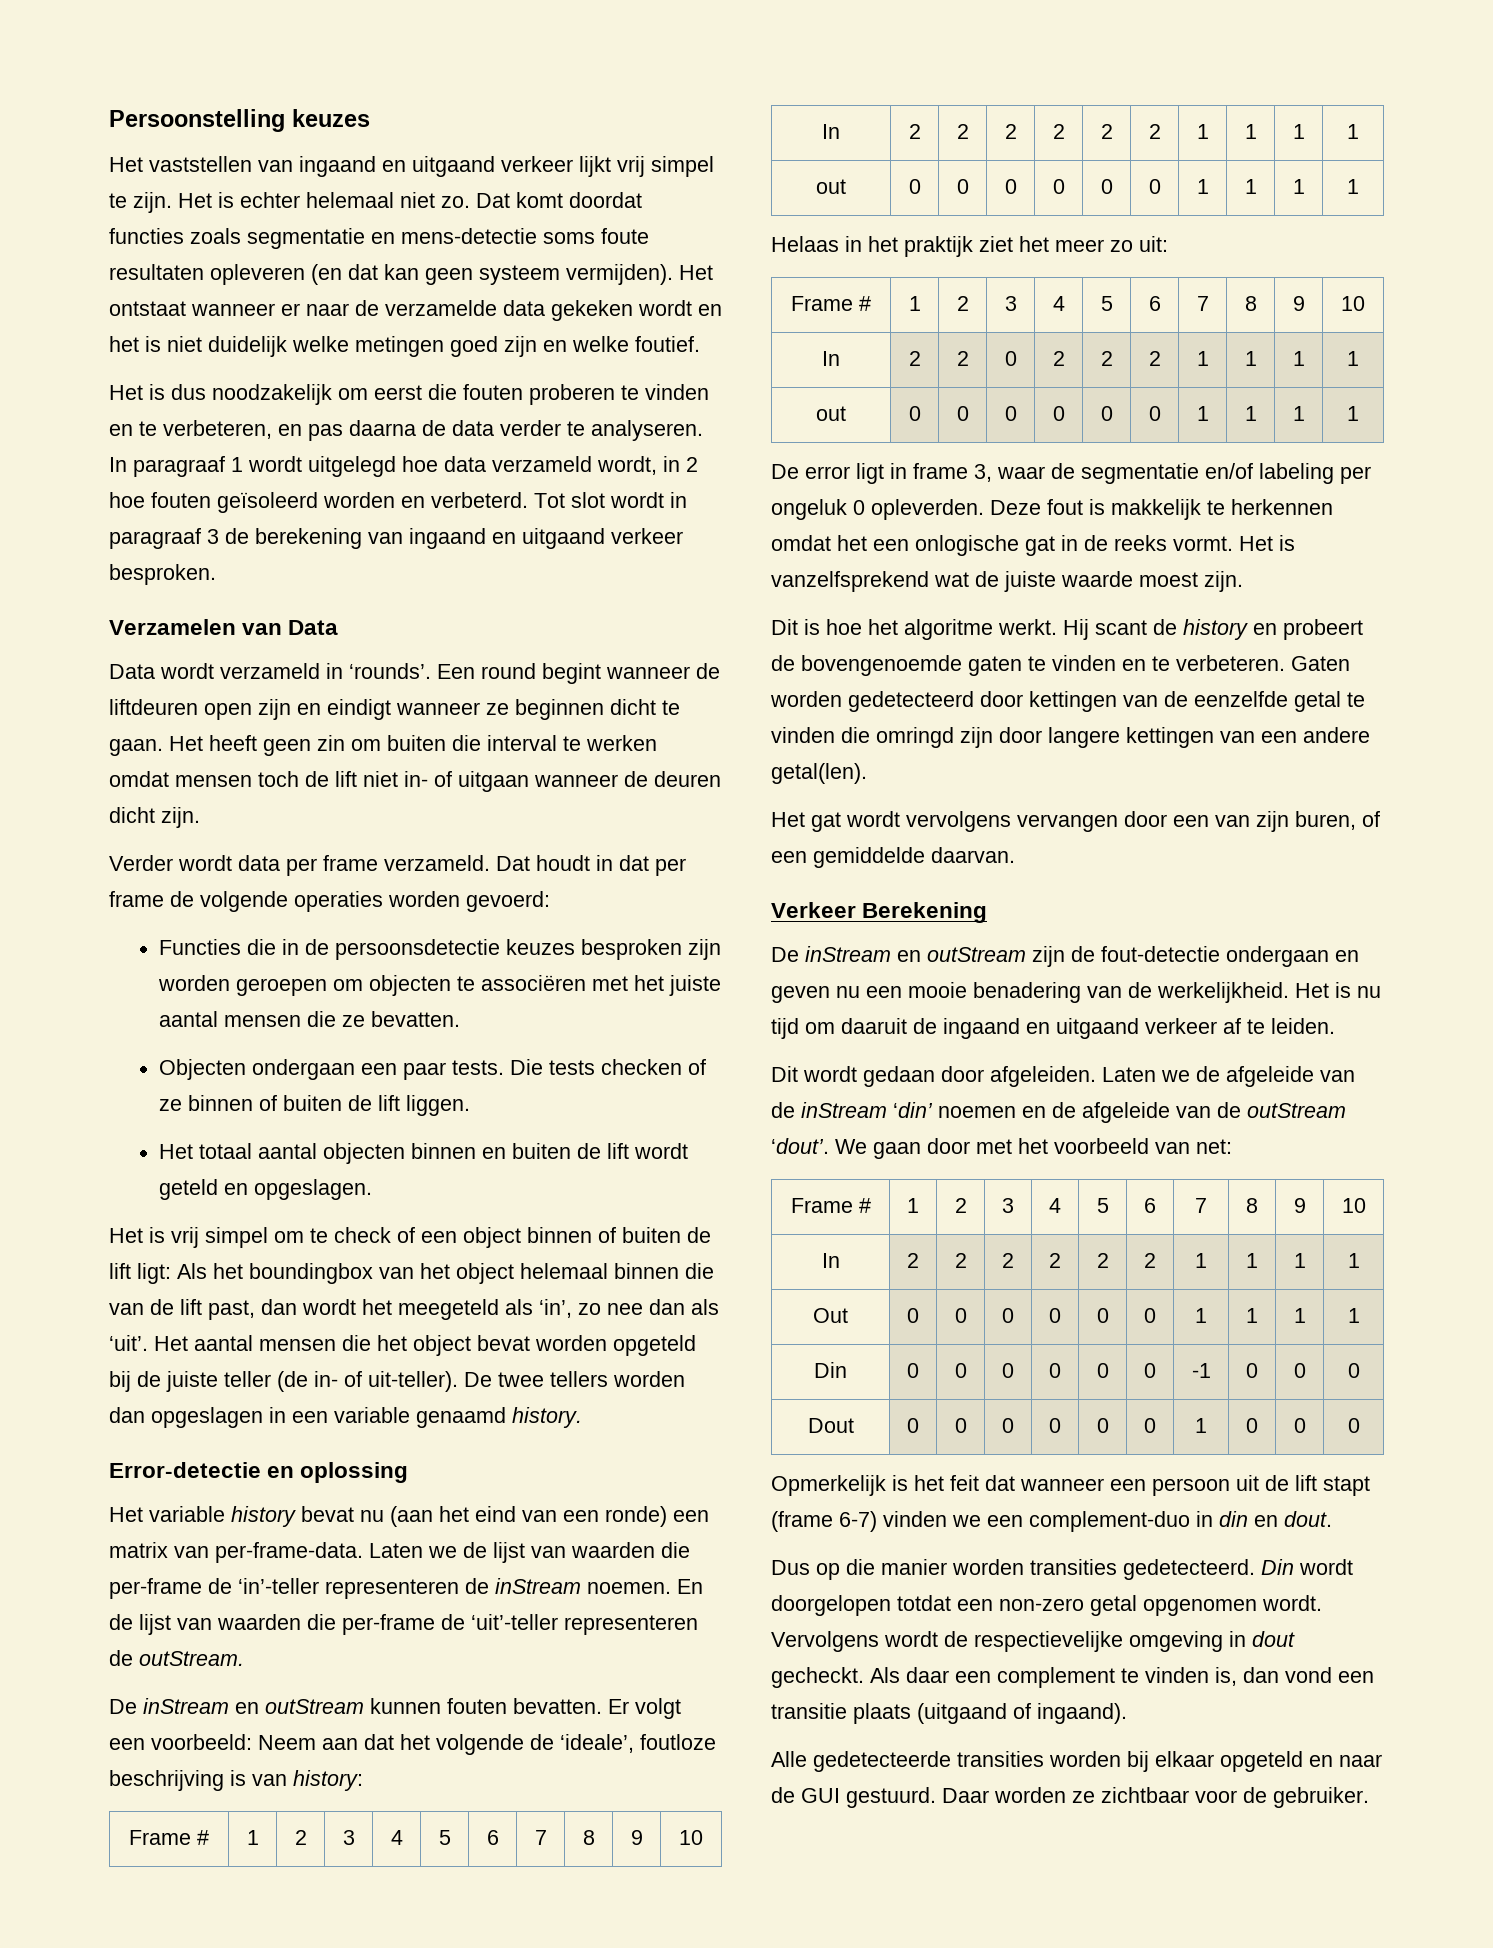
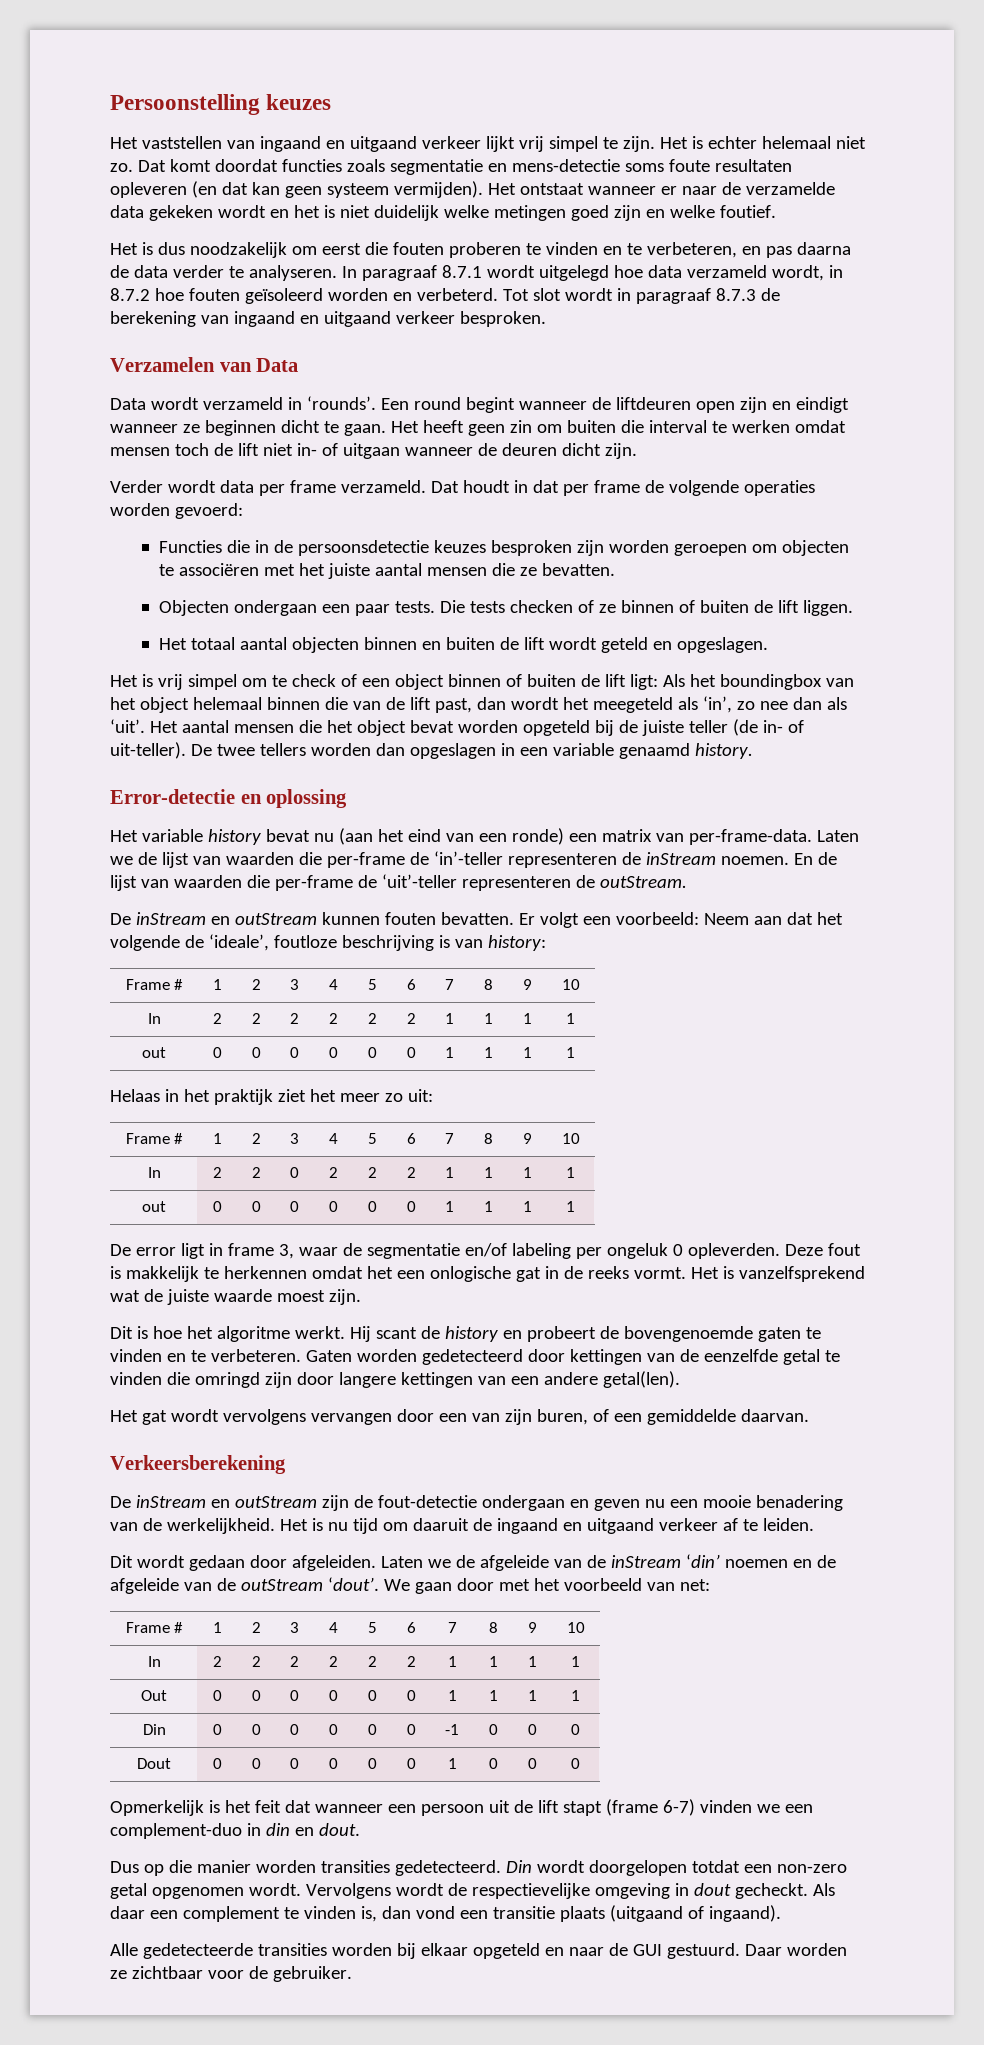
- In paragraaf 1 wordt uitgelegd hoe data verzameld wordt, in 2 hoe fouten geïsoleerd worden en verbeterd.
+ In paragraaf 8.7.1 wordt uitgelegd hoe data verzameld wordt, in 8.7.2 hoe fouten geïsoleerd worden en verbeterd.
- Tot slot wordt in paragraaf 3 de berekening van ingaand en uitgaand verkeer besproken.
+ Tot slot wordt in paragraaf 8.7.3 de berekening van ingaand en uitgaand verkeer besproken.
- Verkeer Berekening
+ Verkeersberekening

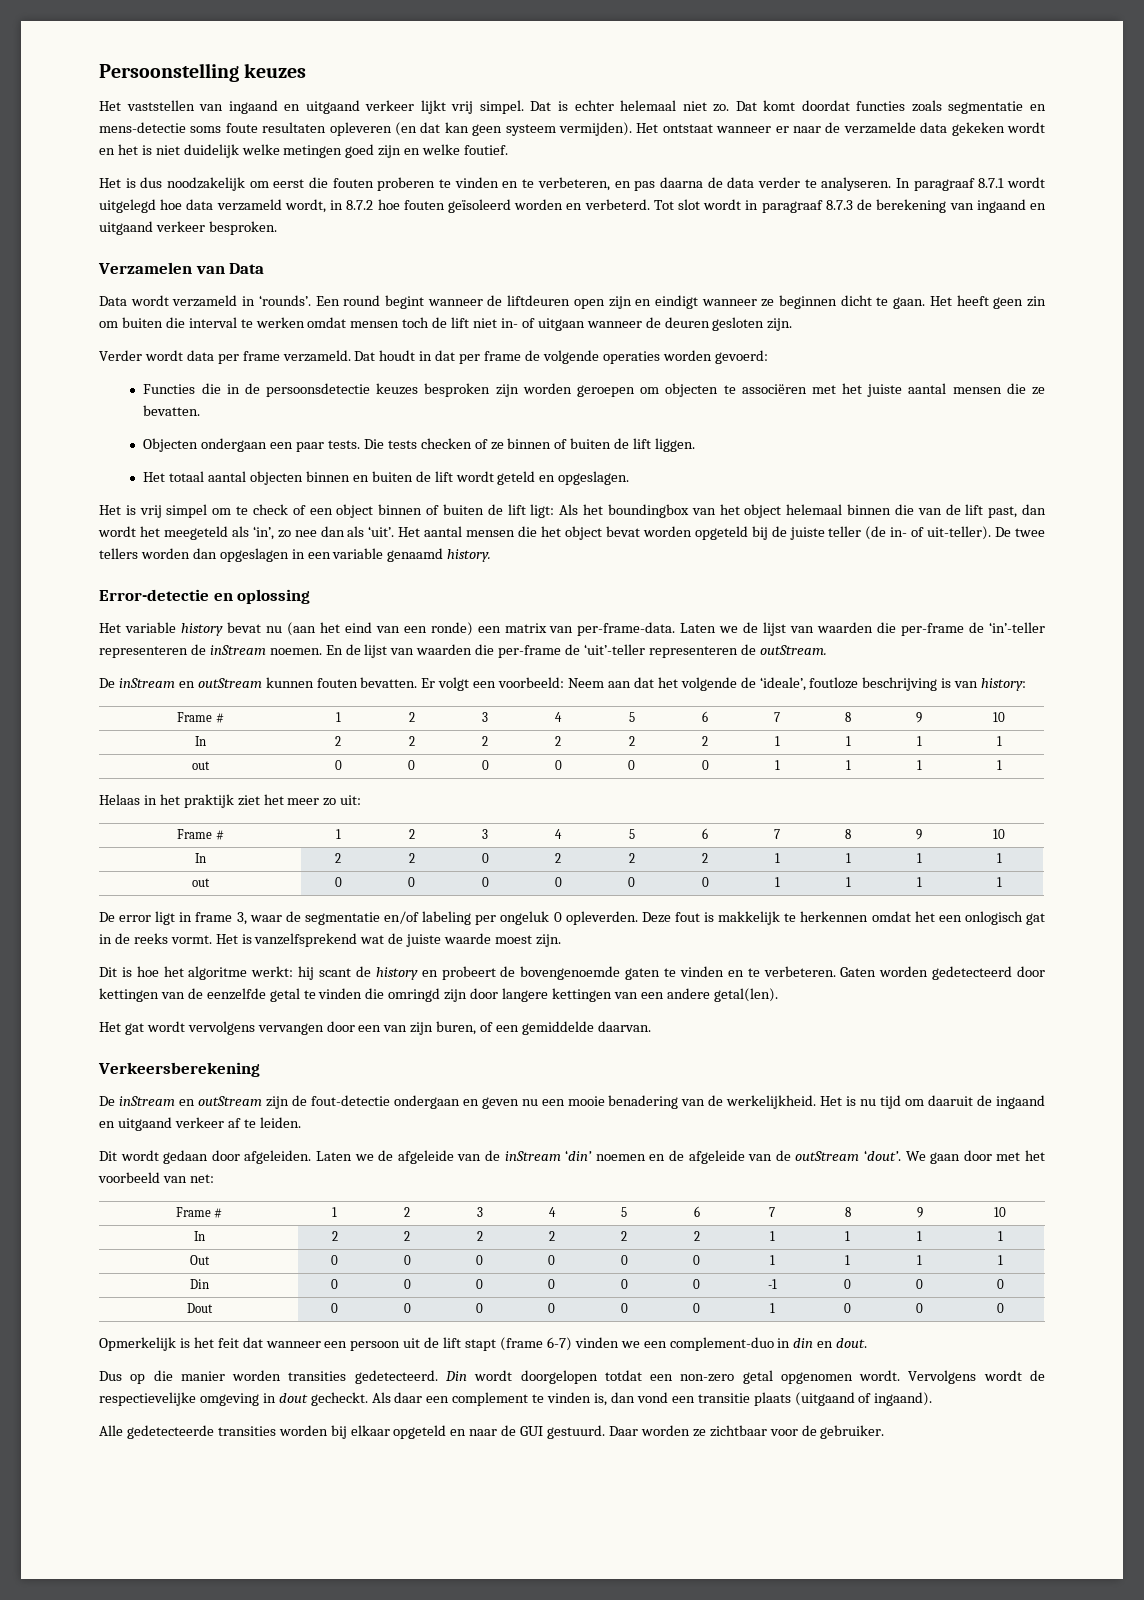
- Het vaststellen van ingaand en uitgaand verkeer lijkt vrij simpel te zijn. Het is echter helemaal niet zo.
+ Het vaststellen van ingaand en uitgaand verkeer lijkt vrij simpel. Dat is echter helemaal niet zo.
- Het heeft geen zin om buiten die interval te werken omdat mensen toch de lift niet in- of uitgaan wanneer de deuren dicht zijn.
+ Het heeft geen zin om buiten die interval te werken omdat mensen toch de lift niet in- of uitgaan wanneer de deuren gesloten zijn.
- Deze fout is makkelijk te herkennen omdat het een onlogische gat in de reeks vormt.
+ Deze fout is makkelijk te herkennen omdat het een onlogisch gat in de reeks vormt.
- Dit is hoe het algoritme werkt. Hij scant de history en probeert de bovengenoemde gaten te vinden en te verbeteren.
+ Dit is hoe het algoritme werkt: hij scant de history en probeert de bovengenoemde gaten te vinden en te verbeteren.

